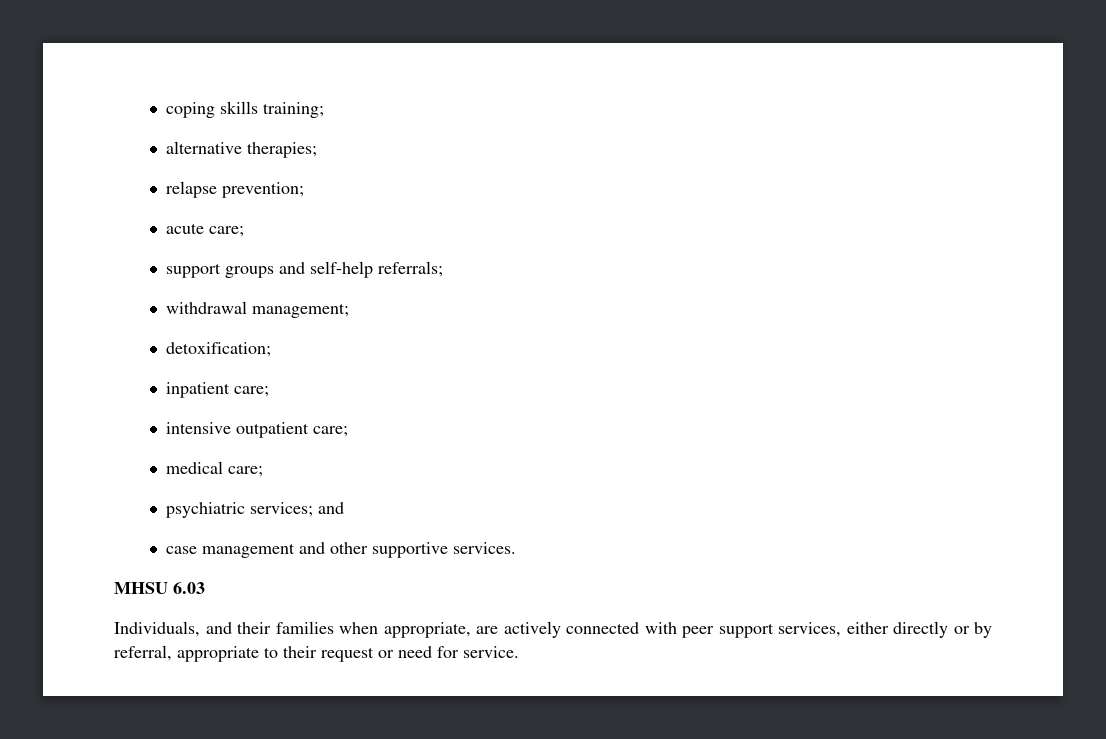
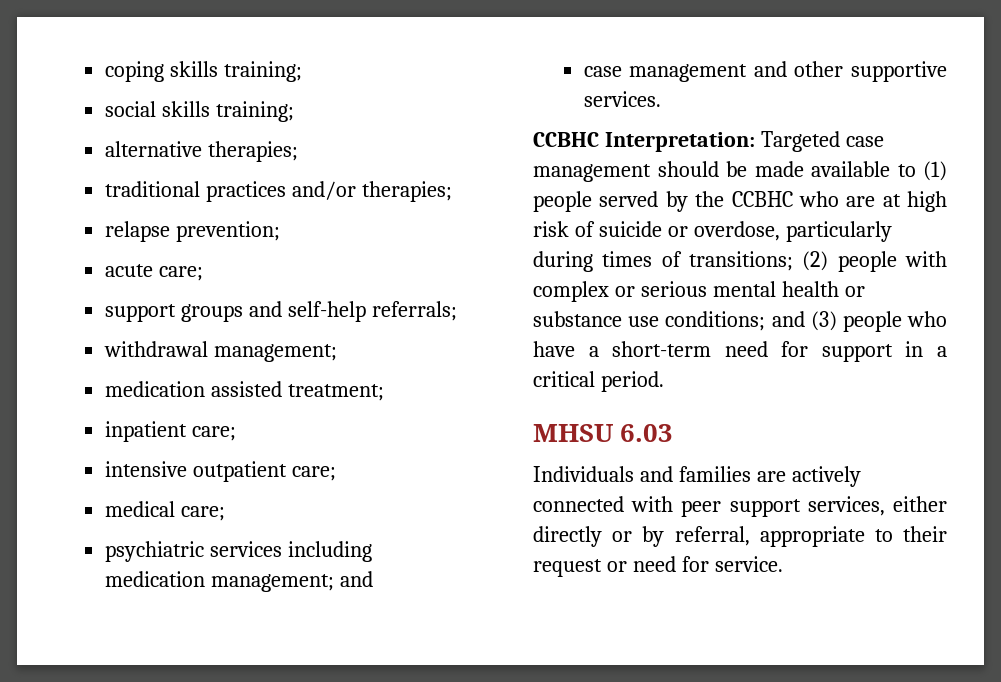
+ social skills training;
+ traditional practices and/or therapies;
- detoxification;
+ medication assisted treatment;
- psychiatric services; and
+ psychiatric services including medication management; and
+ CCBHC Interpretation: Targeted case management should be made available to (1) people served by the CCBHC who are at high risk of suicide or overdose, particularly during times of transitions; (2) people with complex or serious mental health or substance use conditions; and (3) people who have a short-term need for support in a critical period.
  MHSU 6.03
- Individuals, and their families when appropriate, are actively connected with peer support services, either directly or by referral, appropriate to their request or need for service.
+ Individuals and families are actively connected with peer support services, either directly or by referral, appropriate to their request or need for service.

